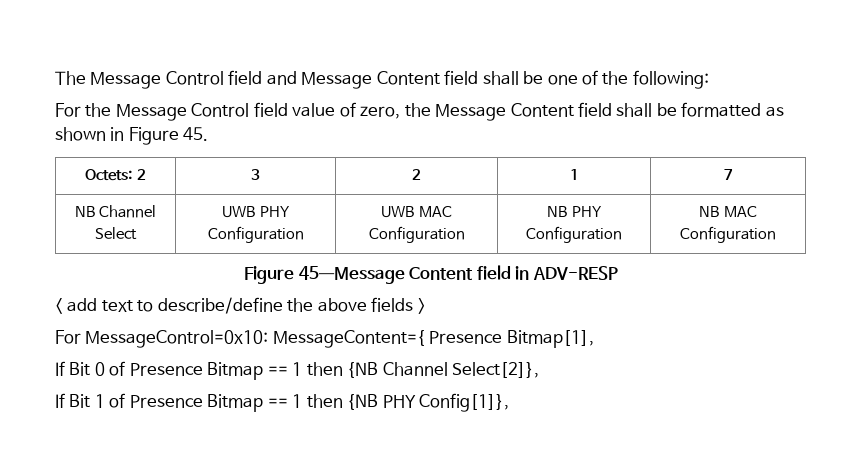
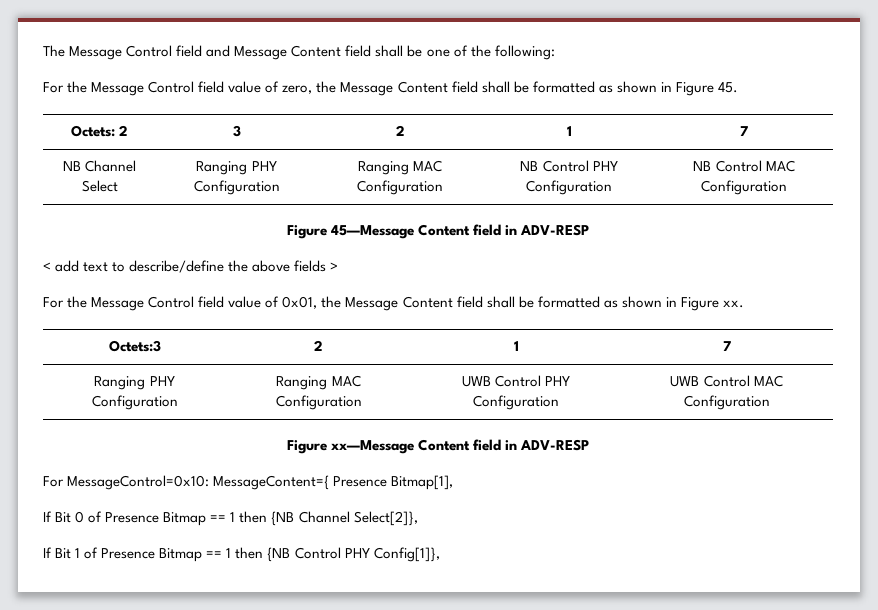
- NB Channel Select | UWB PHY Configuration | UWB MAC Configuration | NB PHY Configuration | NB MAC Configuration
+ NB Channel Select | Ranging PHY Configuration | Ranging MAC Configuration | NB Control PHY Configuration | NB Control MAC Configuration
+ For the Message Control field value of 0x01, the Message Content field shall be formatted as shown in Figure xx.
+ Octets:3 | 2 | 1 | 7
+ Ranging PHY Configuration | Ranging MAC Configuration | UWB Control PHY Configuration | UWB Control MAC Configuration
+ Figure xx—Message Content field in ADV-RESP
- If Bit 1 of Presence Bitmap == 1 then {NB PHY Config[1]},
+ If Bit 1 of Presence Bitmap == 1 then {NB Control PHY Config[1]},

